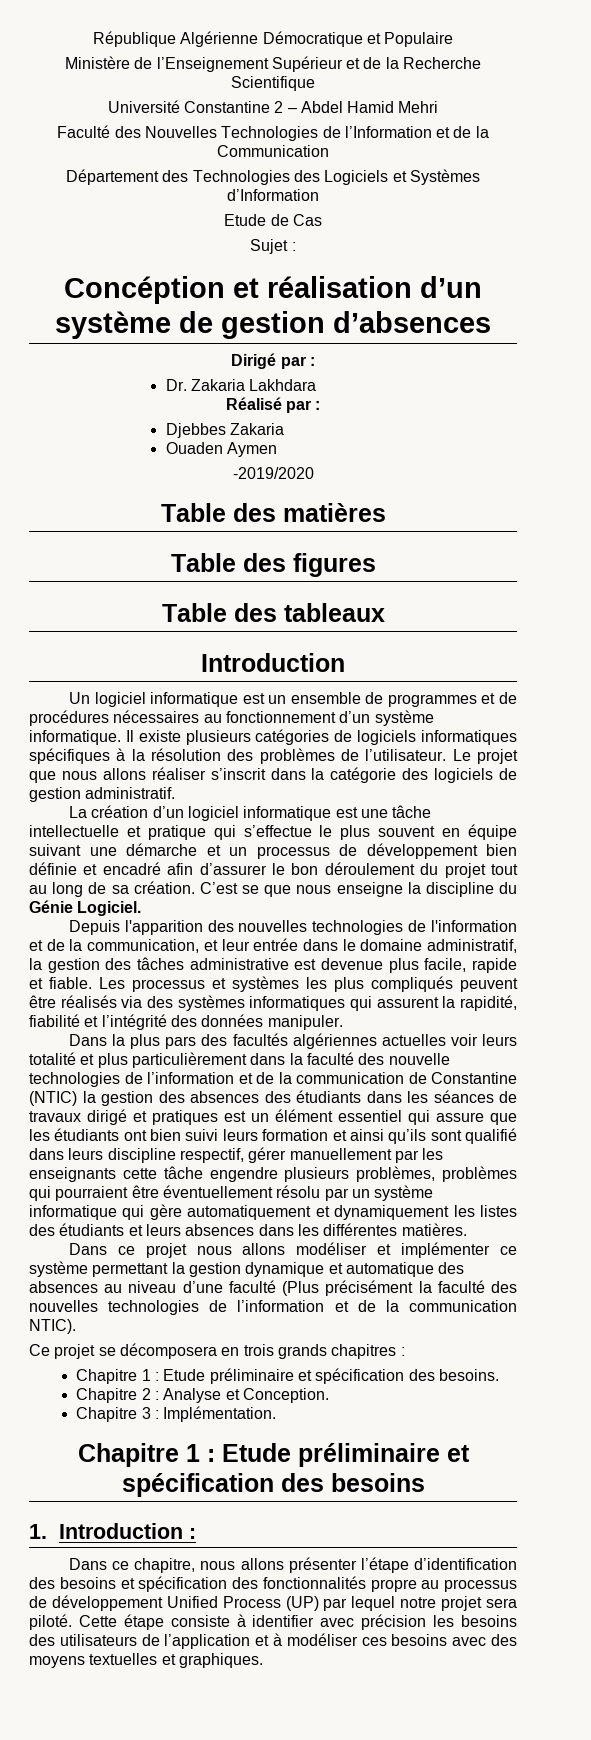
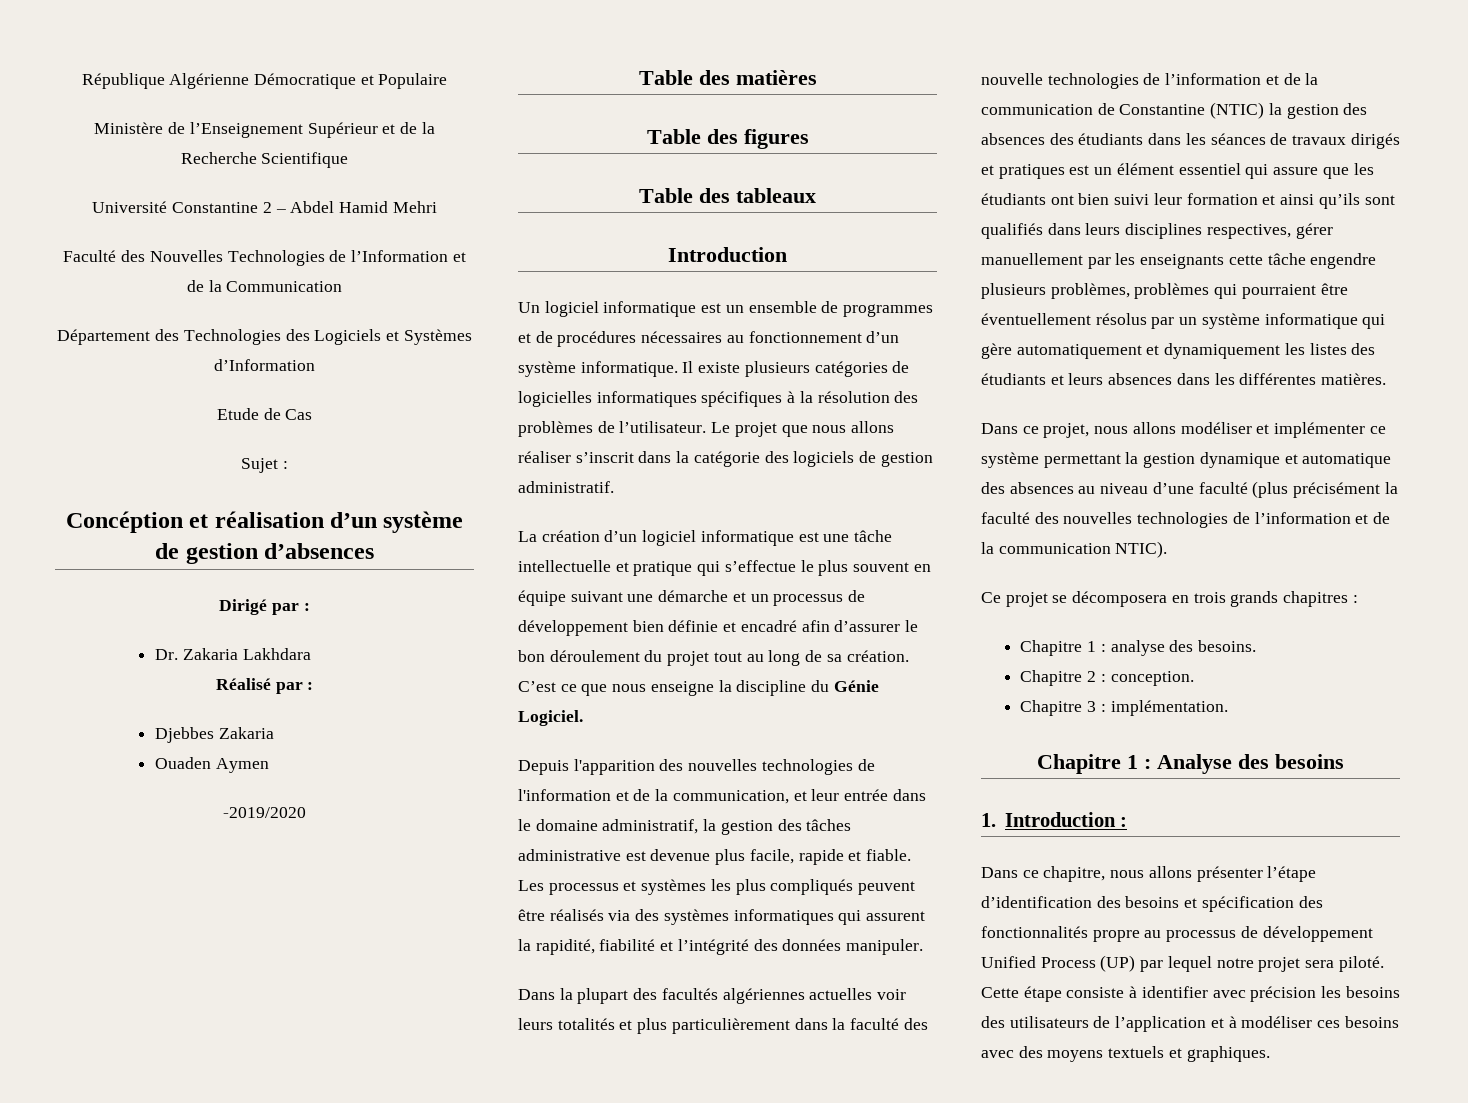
- Il existe plusieurs catégories de logiciels informatiques spécifiques à la résolution des problèmes de l’utilisateur.
+ Il existe plusieurs catégories de logicielles informatiques spécifiques à la résolution des problèmes de l’utilisateur.
- C’est se que nous enseigne la discipline du Génie Logiciel.
+ C’est ce que nous enseigne la discipline du Génie Logiciel.
- Dans la plus pars des facultés algériennes actuelles voir leurs totalité et plus particulièrement dans la faculté des nouvelle technologies de l’information et de la communication de Constantine (NTIC) la gestion des absences des étudiants dans les séances de travaux dirigé et pratiques est un élément essentiel qui assure que les étudiants ont bien suivi leurs formation et ainsi qu’ils sont qualifié dans leurs discipline respectif, gérer manuellement par les enseignants cette tâche engendre plusieurs problèmes, problèmes qui pourraient être éventuellement résolu par un système informatique qui gère automatiquement et dynamiquement les listes des étudiants et leurs absences dans les différentes matières.
+ Dans la plupart des facultés algériennes actuelles voir leurs totalités et plus particulièrement dans la faculté des nouvelle technologies de l’information et de la communication de Constantine (NTIC) la gestion des absences des étudiants dans les séances de travaux dirigés et pratiques est un élément essentiel qui assure que les étudiants ont bien suivi leur formation et ainsi qu’ils sont qualifiés dans leurs disciplines respectives, gérer manuellement par les enseignants cette tâche engendre plusieurs problèmes, problèmes qui pourraient être éventuellement résolus par un système informatique qui gère automatiquement et dynamiquement les listes des étudiants et leurs absences dans les différentes matières.
- Dans ce projet nous allons modéliser et implémenter ce système permettant la gestion dynamique et automatique des absences au niveau d’une faculté (Plus précisément la faculté des nouvelles technologies de l’information et de la communication NTIC).
+ Dans ce projet, nous allons modéliser et implémenter ce système permettant la gestion dynamique et automatique des absences au niveau d’une faculté (plus précisément la faculté des nouvelles technologies de l’information et de la communication NTIC).
- Chapitre 1 : Etude préliminaire et spécification des besoins.
+ Chapitre 1 : analyse des besoins.
- Chapitre 2 : Analyse et Conception.
+ Chapitre 2 : conception.
- Chapitre 3 : Implémentation.
- Chapitre 1 : Etude préliminaire et spécification des besoins
+ Chapitre 3 : implémentation.
+ Chapitre 1 : Analyse des besoins
- Cette étape consiste à identifier avec précision les besoins des utilisateurs de l’application et à modéliser ces besoins avec des moyens textuelles et graphiques.
+ Cette étape consiste à identifier avec précision les besoins des utilisateurs de l’application et à modéliser ces besoins avec des moyens textuels et graphiques.

